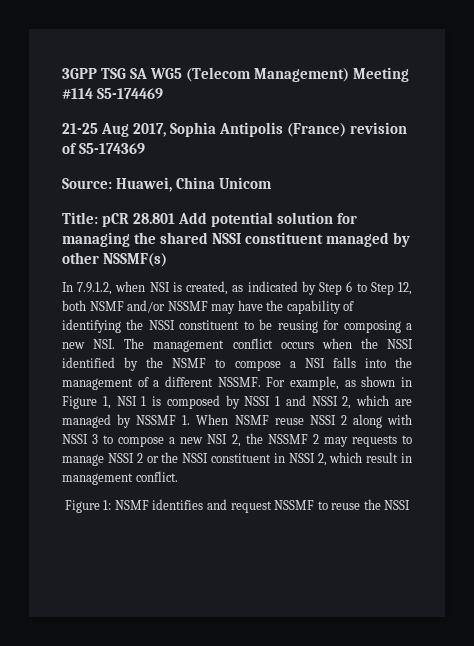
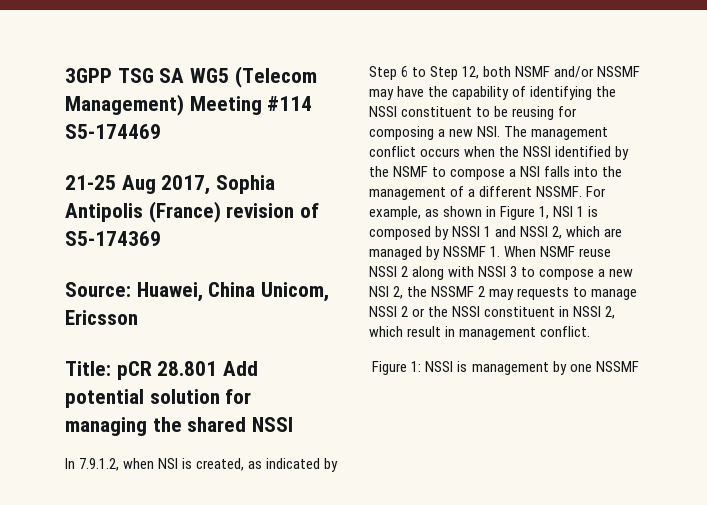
- Source: Huawei, China Unicom
+ Source: Huawei, China Unicom, Ericsson
- Title: pCR 28.801 Add potential solution for managing the shared NSSI constituent managed by other NSSMF(s)
+ Title: pCR 28.801 Add potential solution for managing the shared NSSI
- Figure 1: NSMF identifies and request NSSMF to reuse the NSSI
+ Figure 1: NSSI is management by one NSSMF

